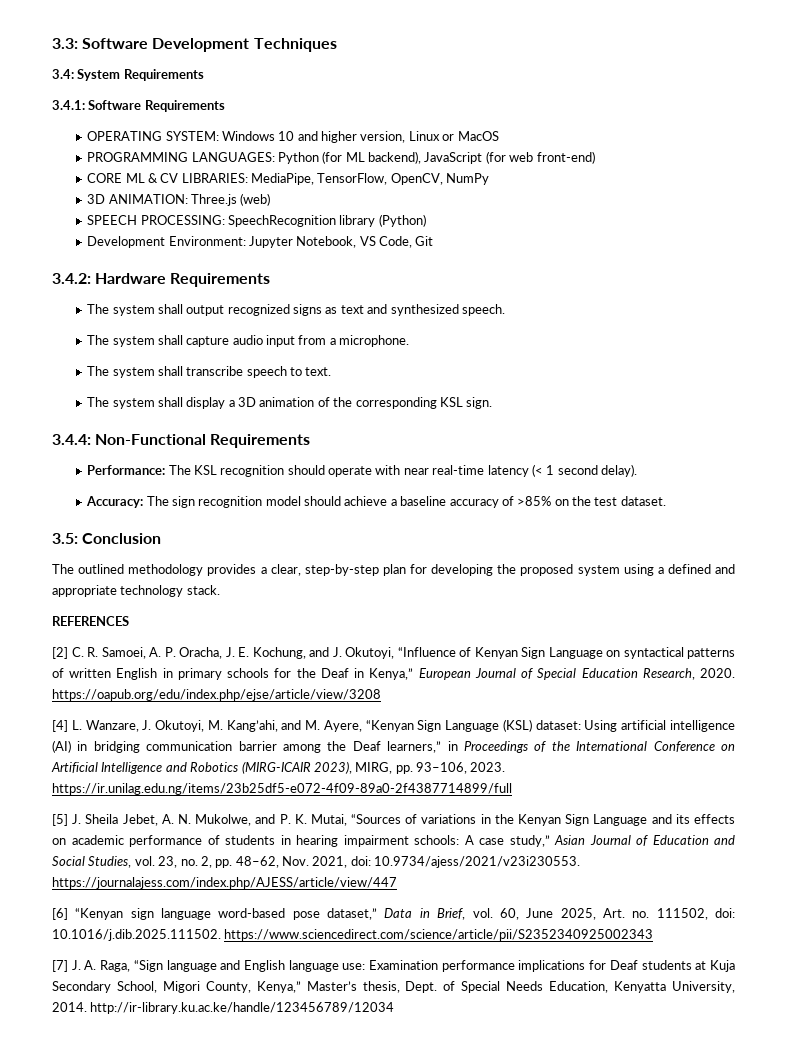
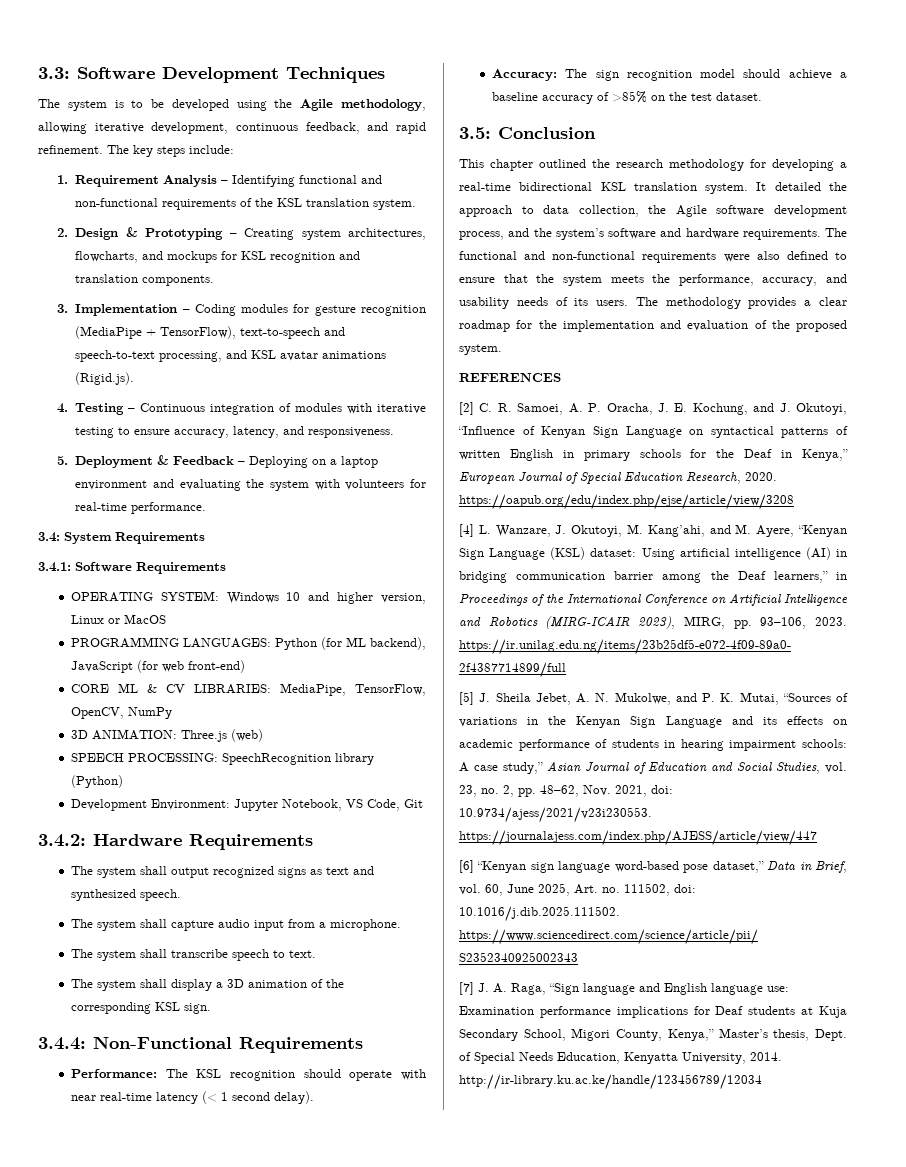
+ The system is to be developed using the Agile methodology, allowing iterative development, continuous feedback, and rapid refinement. The key steps include:
+ 1. Requirement Analysis – Identifying functional and non-functional requirements of the KSL translation system.
+ 2. Design & Prototyping – Creating system architectures, flowcharts, and mockups for KSL recognition and translation components.
+ 3. Implementation – Coding modules for gesture recognition (MediaPipe + TensorFlow), text-to-speech and speech-to-text processing, and KSL avatar animations (Rigid.js).
+ 4. Testing – Continuous integration of modules with iterative testing to ensure accuracy, latency, and responsiveness.
+ 5. Deployment & Feedback – Deploying on a laptop environment and evaluating the system with volunteers for real-time performance.
- The outlined methodology provides a clear, step-by-step plan for developing the proposed system using a defined and appropriate technology stack.
+ This chapter outlined the research methodology for developing a real-time bidirectional KSL translation system. It detailed the approach to data collection, the Agile software development process, and the system’s software and hardware requirements. The functional and non-functional requirements were also defined to ensure that the system meets the performance, accuracy, and usability needs of its users. The methodology provides a clear roadmap for the implementation and evaluation of the proposed system.

